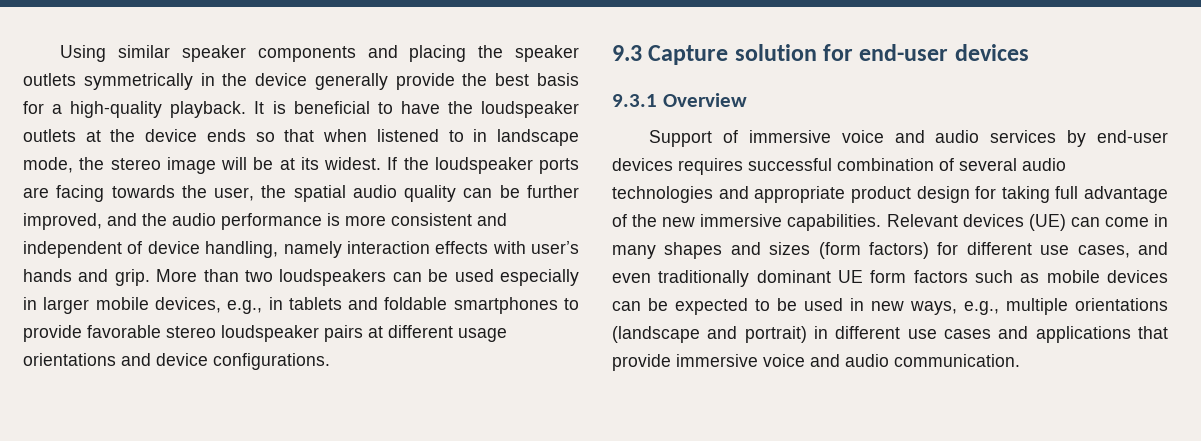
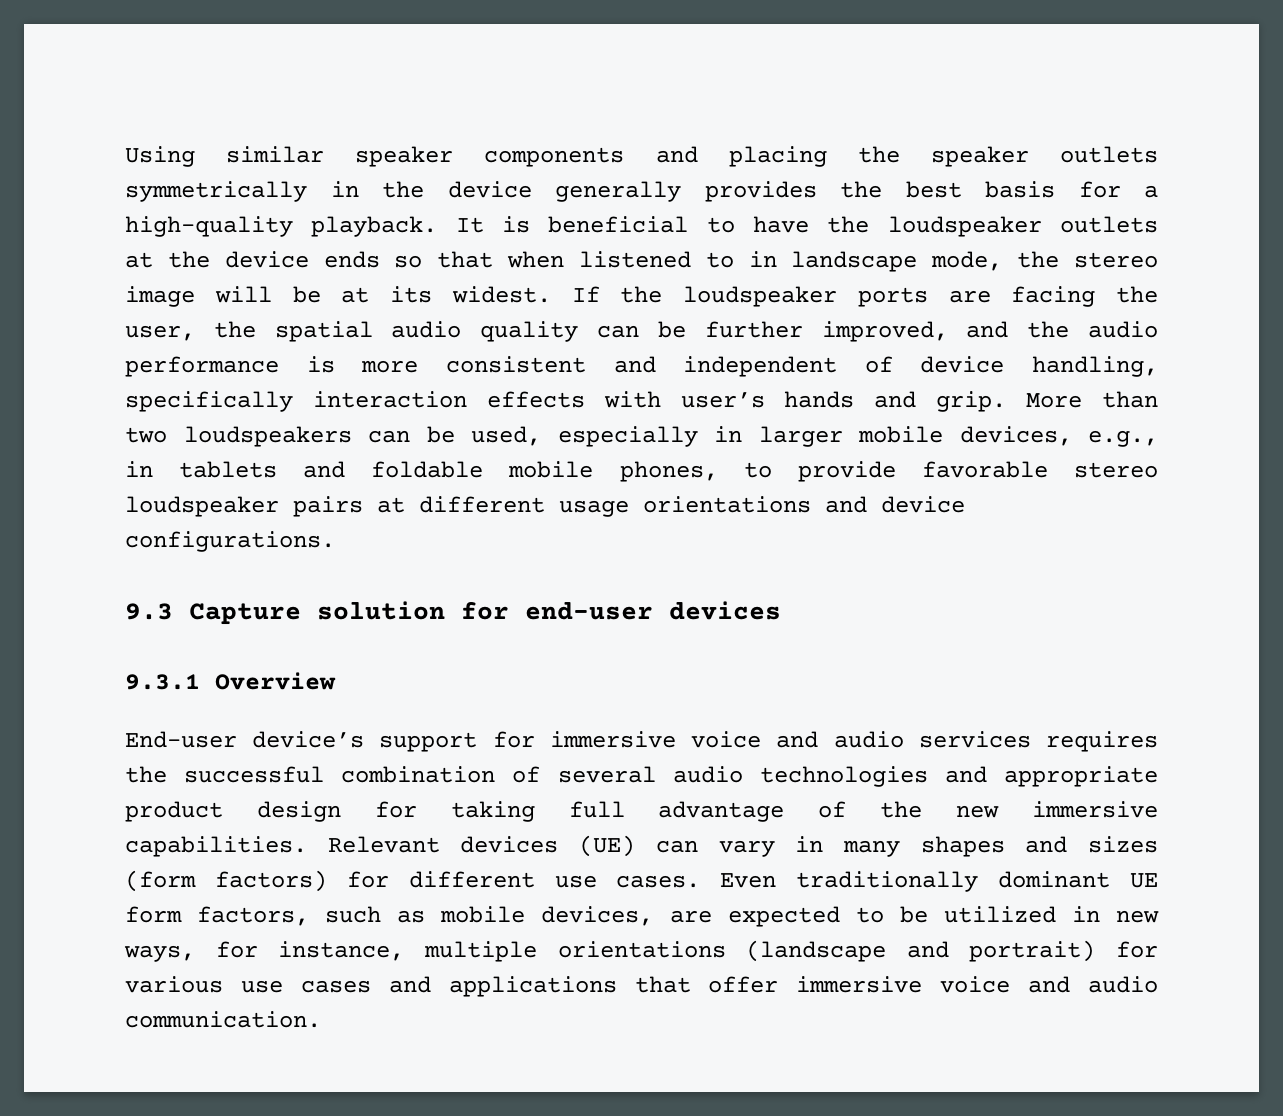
- Using similar speaker components and placing the speaker outlets symmetrically in the device generally provide the best basis for a high-quality playback.
+ Using similar speaker components and placing the speaker outlets symmetrically in the device generally provides the best basis for a high-quality playback.
- If the loudspeaker ports are facing towards the user, the spatial audio quality can be further improved, and the audio performance is more consistent and independent of device handling, namely interaction effects with user’s hands and grip.
+ If the loudspeaker ports are facing the user, the spatial audio quality can be further improved, and the audio performance is more consistent and independent of device handling, specifically interaction effects with user’s hands and grip.
- More than two loudspeakers can be used especially in larger mobile devices, e.g., in tablets and foldable smartphones to provide favorable stereo loudspeaker pairs at different usage orientations and device configurations.
+ More than two loudspeakers can be used, especially in larger mobile devices, e.g., in tablets and foldable mobile phones, to provide favorable stereo loudspeaker pairs at different usage orientations and device configurations.
- Support of immersive voice and audio services by end-user devices requires successful combination of several audio technologies and appropriate product design for taking full advantage of the new immersive capabilities.
+ End-user device’s support for immersive voice and audio services requires the successful combination of several audio technologies and appropriate product design for taking full advantage of the new immersive capabilities.
- Relevant devices (UE) can come in many shapes and sizes (form factors) for different use cases, and even traditionally dominant UE form factors such as mobile devices can be expected to be used in new ways, e.g., multiple orientations (landscape and portrait) in different use cases and applications that provide immersive voice and audio communication.
+ Relevant devices (UE) can vary in many shapes and sizes (form factors) for different use cases. Even traditionally dominant UE form factors, such as mobile devices, are expected to be utilized in new ways, for instance, multiple orientations (landscape and portrait) for various use cases and applications that offer immersive voice and audio communication.

